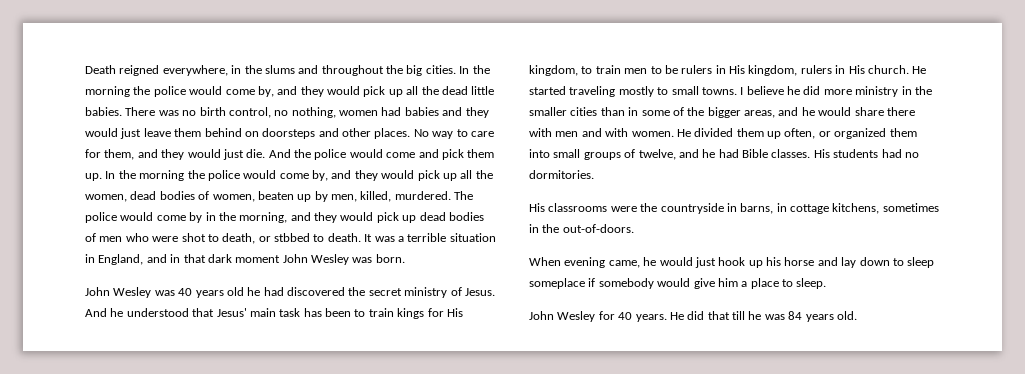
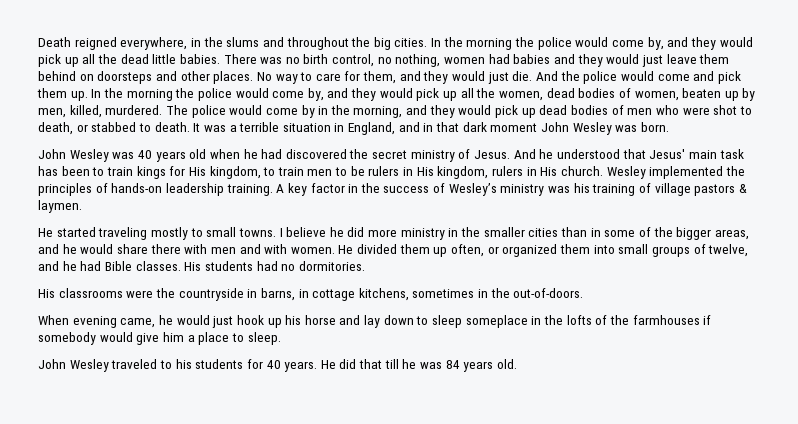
- The police would come by in the morning, and they would pick up dead bodies of men who were shot to death, or stbbed to death.
+ The police would come by in the morning, and they would pick up dead bodies of men who were shot to death, or stabbed to death.
- John Wesley was 40 years old he had discovered the secret ministry of Jesus.
+ John Wesley was 40 years old when he had discovered the secret ministry of Jesus.
- And he understood that Jesus' main task has been to train kings for His kingdom, to train men to be rulers in His kingdom, rulers in His church. He started traveling mostly to small towns.
+ And he understood that Jesus' main task has been to train kings for His kingdom, to train men to be rulers in His kingdom, rulers in His church. Wesley implemented the principles of hands-on leadership training. A key factor in the success of Wesley’s ministry was his training of village pastors & laymen.
+ He started traveling mostly to small towns.
- When evening came, he would just hook up his horse and lay down to sleep someplace if somebody would give him a place to sleep.
+ When evening came, he would just hook up his horse and lay down to sleep someplace in the lofts of the farmhouses if somebody would give him a place to sleep.
- John Wesley for 40 years.
+ John Wesley traveled to his students for 40 years.

